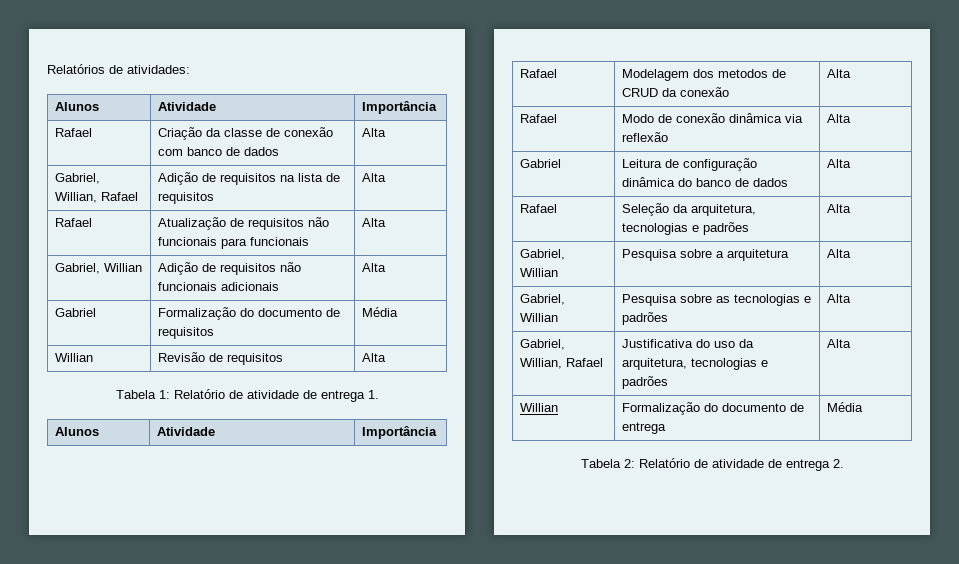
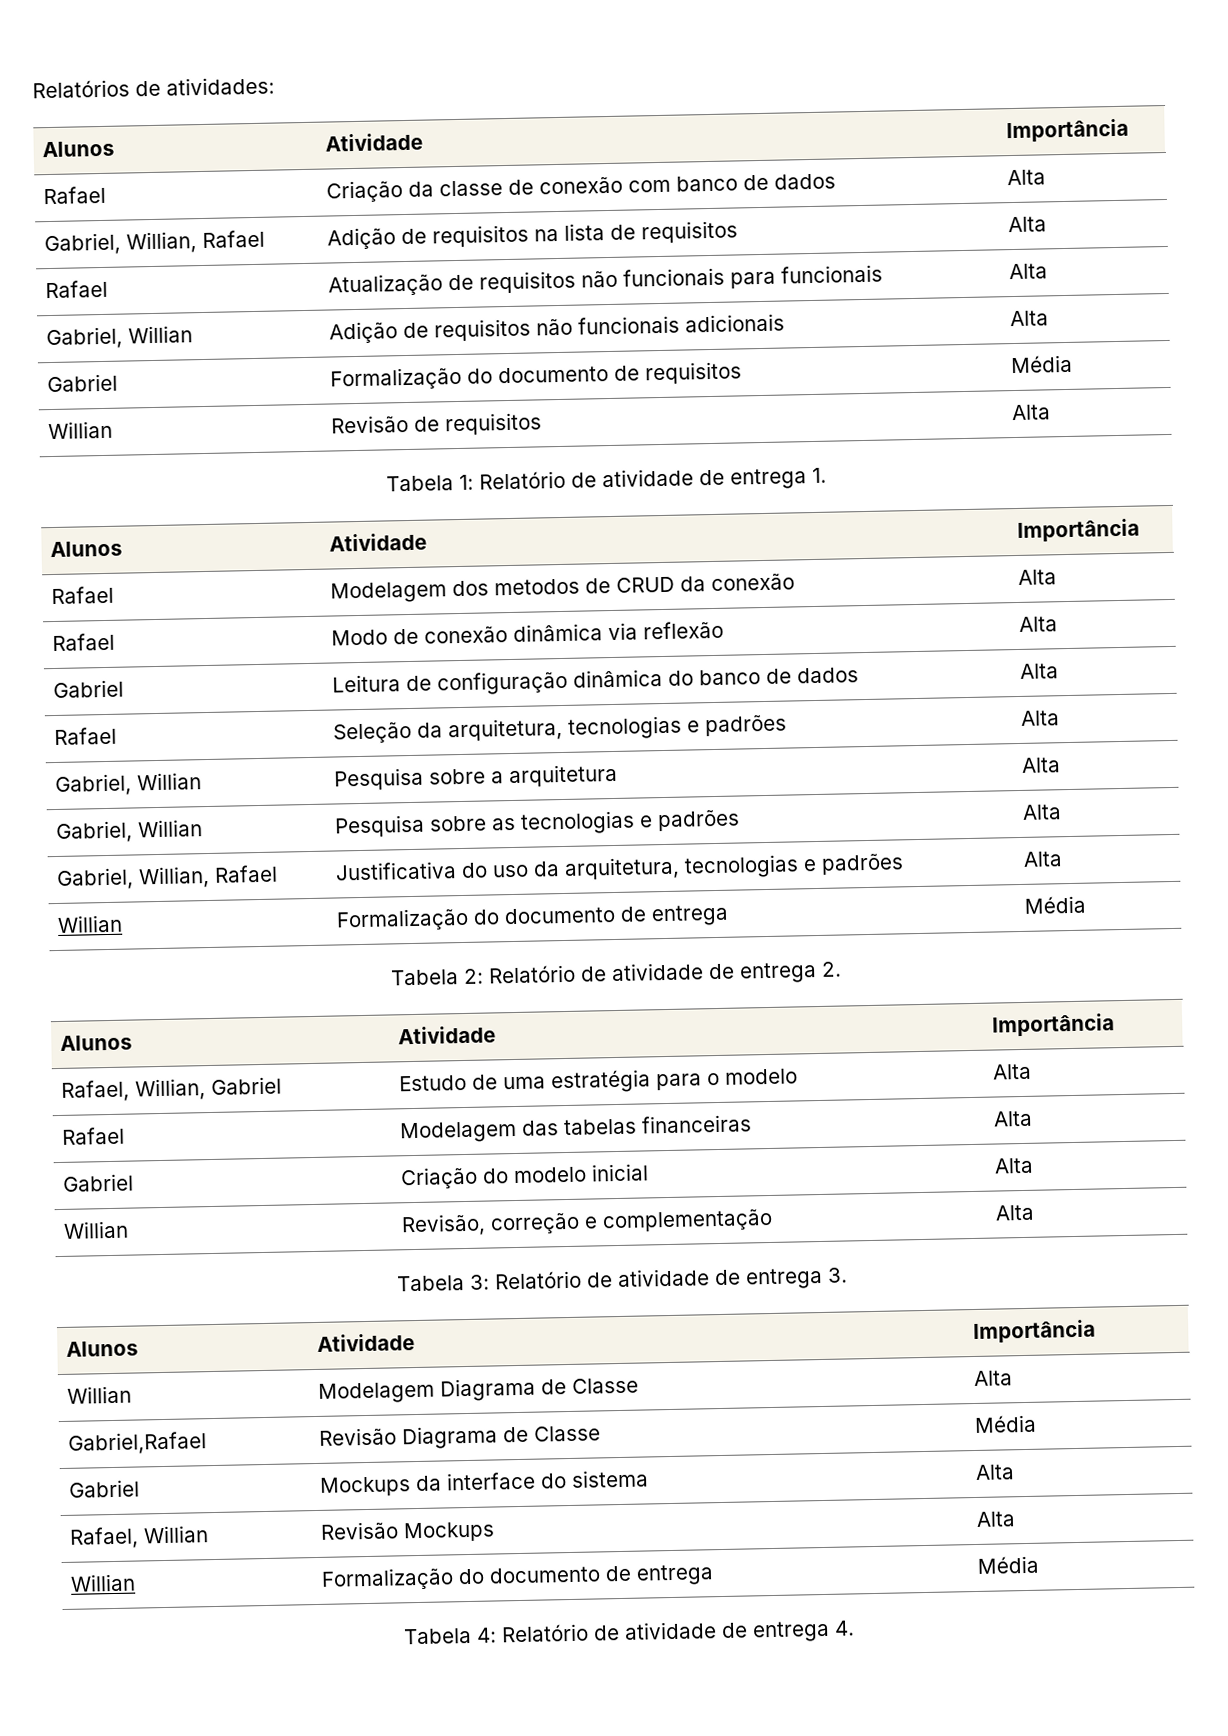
  Tabela 2: Relatório de atividade de entrega 2.
+ Alunos | Atividade | Importância
+ Rafael, Willian, Gabriel | Estudo de uma estratégia para o modelo | Alta
+ Rafael | Modelagem das tabelas financeiras | Alta
+ Gabriel | Criação do modelo inicial | Alta
+ Willian | Revisão, correção e complementação | Alta
+ Tabela 3: Relatório de atividade de entrega 3.
+ Alunos | Atividade | Importância
+ Willian | Modelagem Diagrama de Classe | Alta
+ Gabriel,Rafael | Revisão Diagrama de Classe | Média
+ Gabriel | Mockups da interface do sistema | Alta
+ Rafael, Willian | Revisão Mockups | Alta
+ Willian | Formalização do documento de entrega | Média
+ Tabela 4: Relatório de atividade de entrega 4.

